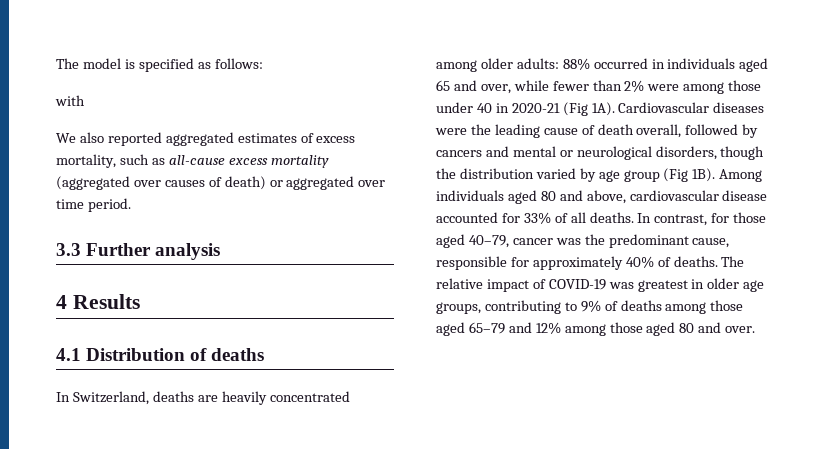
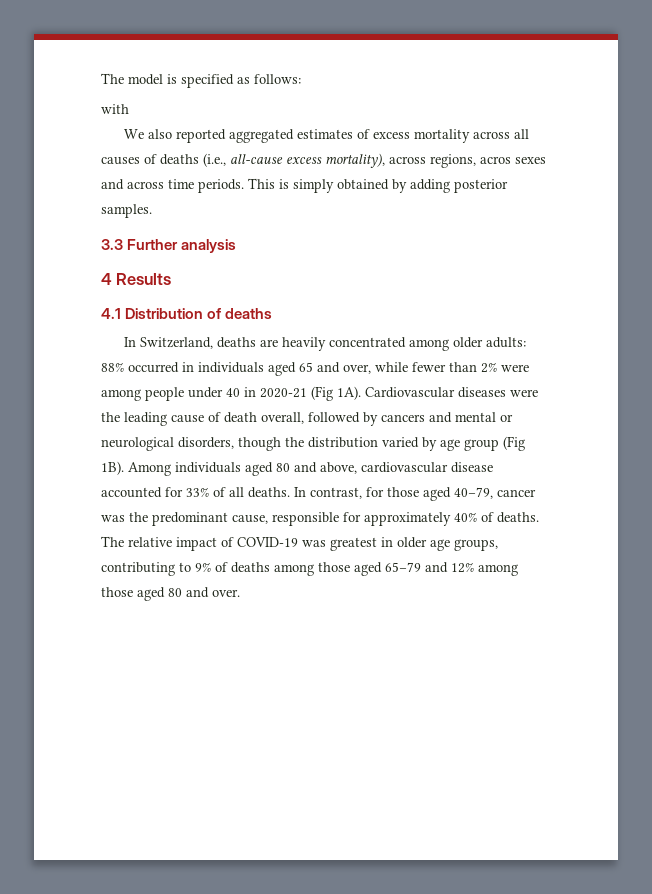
- We also reported aggregated estimates of excess mortality, such as all-cause excess mortality (aggregated over causes of death) or aggregated over time period.
+ We also reported aggregated estimates of excess mortality across all causes of deaths (i.e., all-cause excess mortality), across regions, acros sexes and across time periods. This is simply obtained by adding posterior samples.
- In Switzerland, deaths are heavily concentrated among older adults: 88% occurred in individuals aged 65 and over, while fewer than 2% were among those under 40 in 2020-21 (Fig 1A).
+ In Switzerland, deaths are heavily concentrated among older adults: 88% occurred in individuals aged 65 and over, while fewer than 2% were among people under 40 in 2020-21 (Fig 1A).

